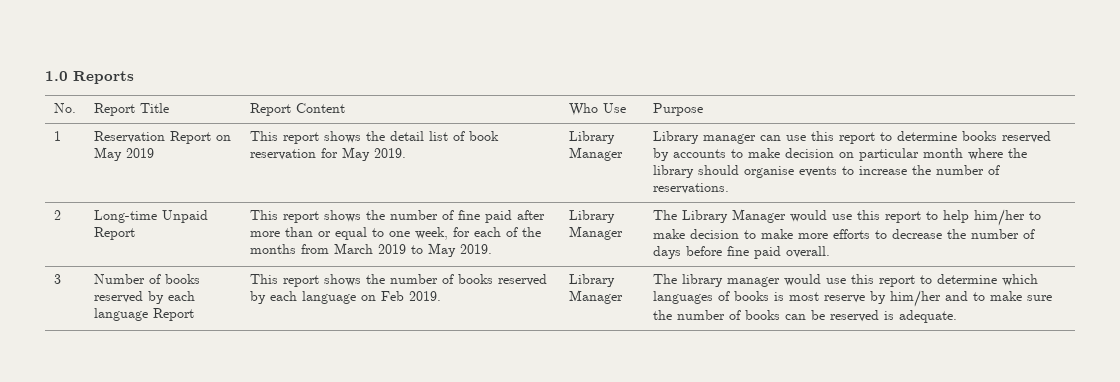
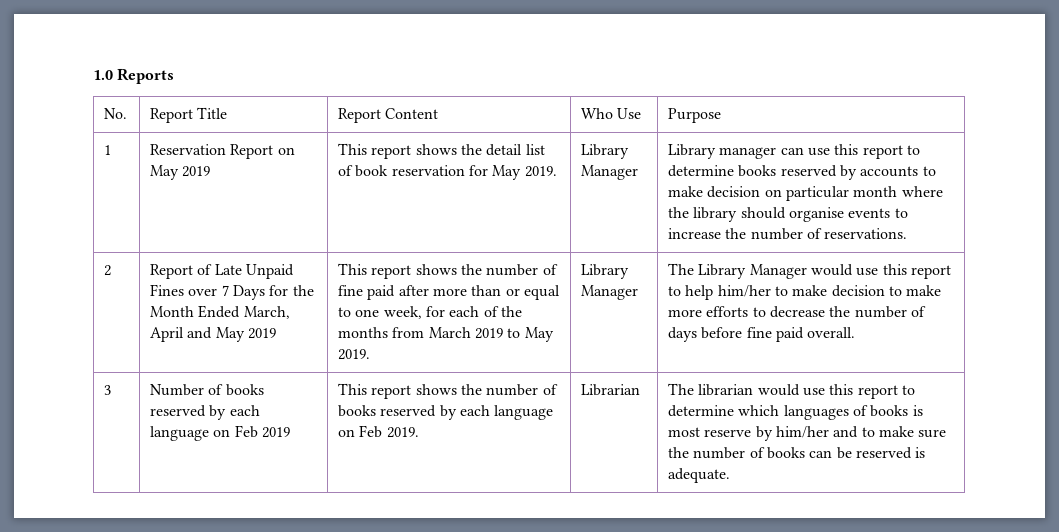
- Long-time Unpaid Report
+ Report of Late Unpaid Fines over 7 Days for the Month Ended March, April and May 2019
- Number of books reserved by each language Report
+ Number of books reserved by each language on Feb 2019
- Library Manager | The library manager would use this report to determine which languages of books is most reserve by him/her and to make sure the number of books can be reserved is adequate.
+ Librarian | The librarian would use this report to determine which languages of books is most reserve by him/her and to make sure the number of books can be reserved is adequate.

